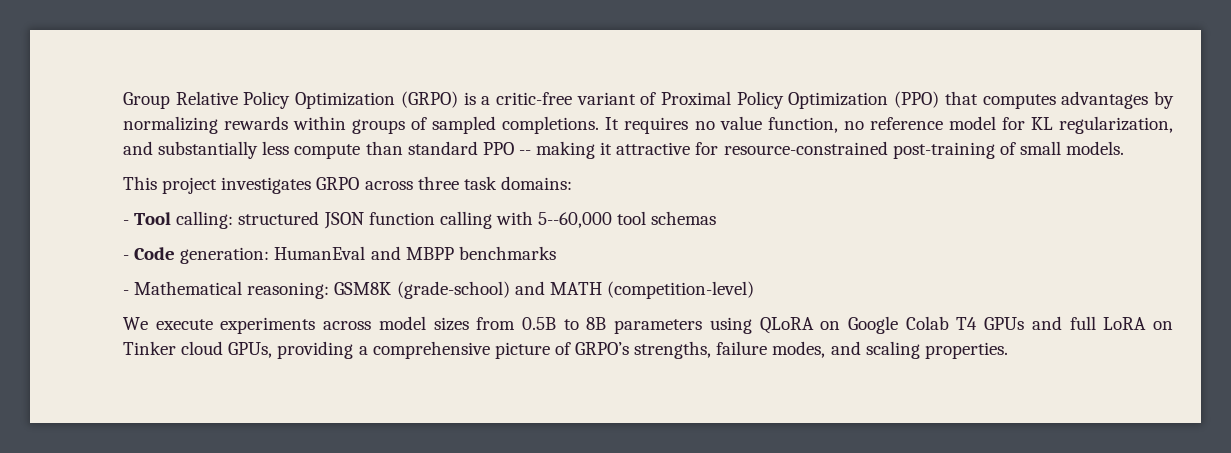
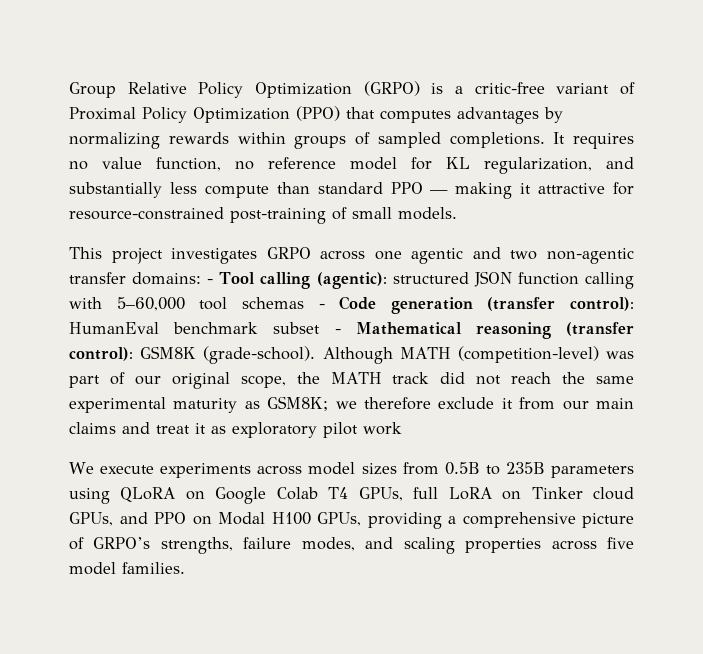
- It requires no value function, no reference model for KL regularization, and substantially less compute than standard PPO -- making it attractive for resource-constrained post-training of small models.
+ It requires no value function, no reference model for KL regularization, and substantially less compute than standard PPO — making it attractive for resource-constrained post-training of small models.
- This project investigates GRPO across three task domains:
- - Tool calling: structured JSON function calling with 5--60,000 tool schemas
- - Code generation: HumanEval and MBPP benchmarks
- - Mathematical reasoning: GSM8K (grade-school) and MATH (competition-level)
+ This project investigates GRPO across one agentic and two non-agentic transfer domains: - Tool calling (agentic): structured JSON function calling with 5–60,000 tool schemas - Code generation (transfer control): HumanEval benchmark subset - Mathematical reasoning (transfer control): GSM8K (grade-school). Although MATH (competition-level) was part of our original scope, the MATH track did not reach the same experimental maturity as GSM8K; we therefore exclude it from our main claims and treat it as exploratory pilot work
- We execute experiments across model sizes from 0.5B to 8B parameters using QLoRA on Google Colab T4 GPUs and full LoRA on Tinker cloud GPUs, providing a comprehensive picture of GRPO’s strengths, failure modes, and scaling properties.
+ We execute experiments across model sizes from 0.5B to 235B parameters using QLoRA on Google Colab T4 GPUs, full LoRA on Tinker cloud GPUs, and PPO on Modal H100 GPUs, providing a comprehensive picture of GRPO’s strengths, failure modes, and scaling properties across five model families.

